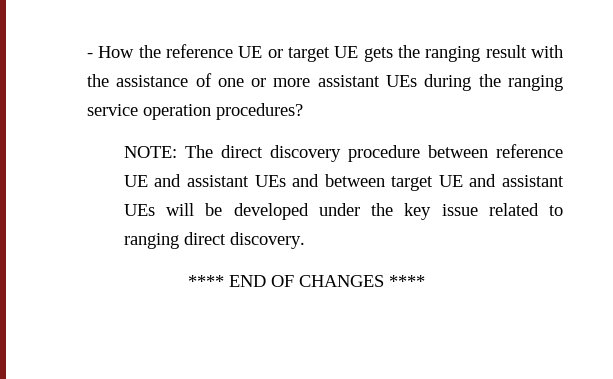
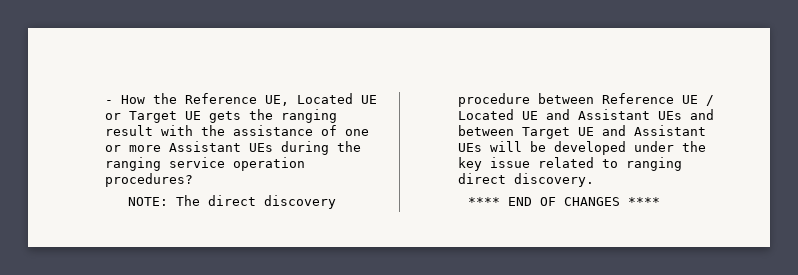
- - How the reference UE or target UE gets the ranging result with the assistance of one or more assistant UEs during the ranging service operation procedures?
+ - How the Reference UE, Located UE or Target UE gets the ranging result with the assistance of one or more Assistant UEs during the ranging service operation procedures?
- NOTE: The direct discovery procedure between reference UE and assistant UEs and between target UE and assistant UEs will be developed under the key issue related to ranging direct discovery.
+ NOTE: The direct discovery procedure between Reference UE / Located UE and Assistant UEs and between Target UE and Assistant UEs will be developed under the key issue related to ranging direct discovery.

